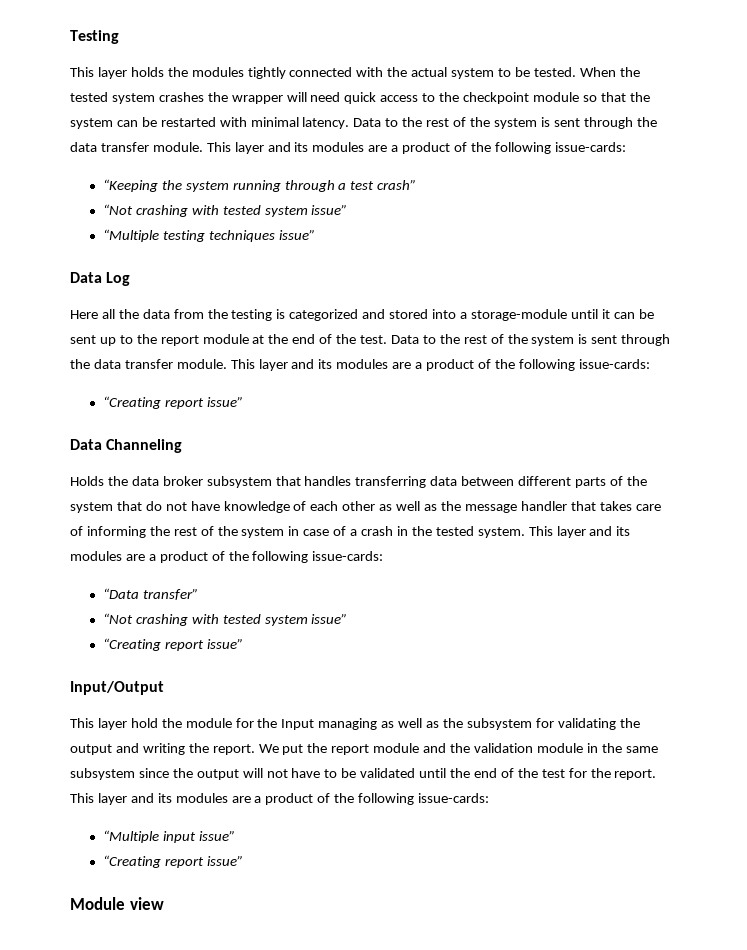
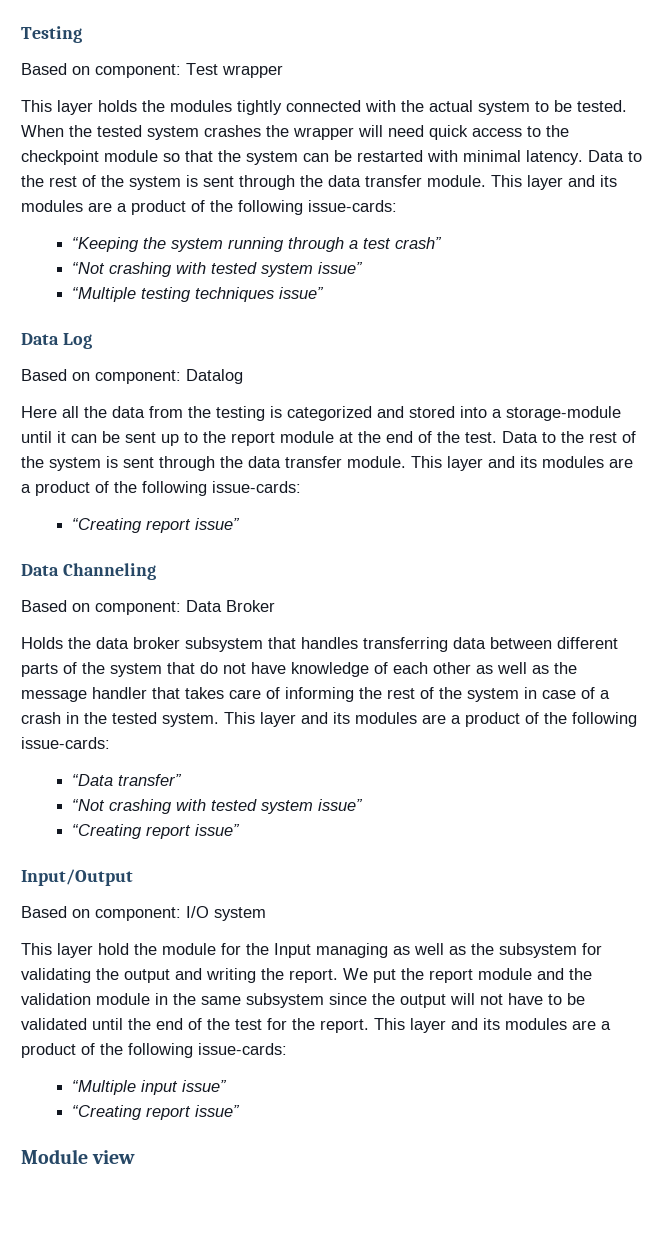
+ Based on component: Test wrapper
+ Based on component: Datalog
+ Based on component: Data Broker
+ Based on component: I/O system

